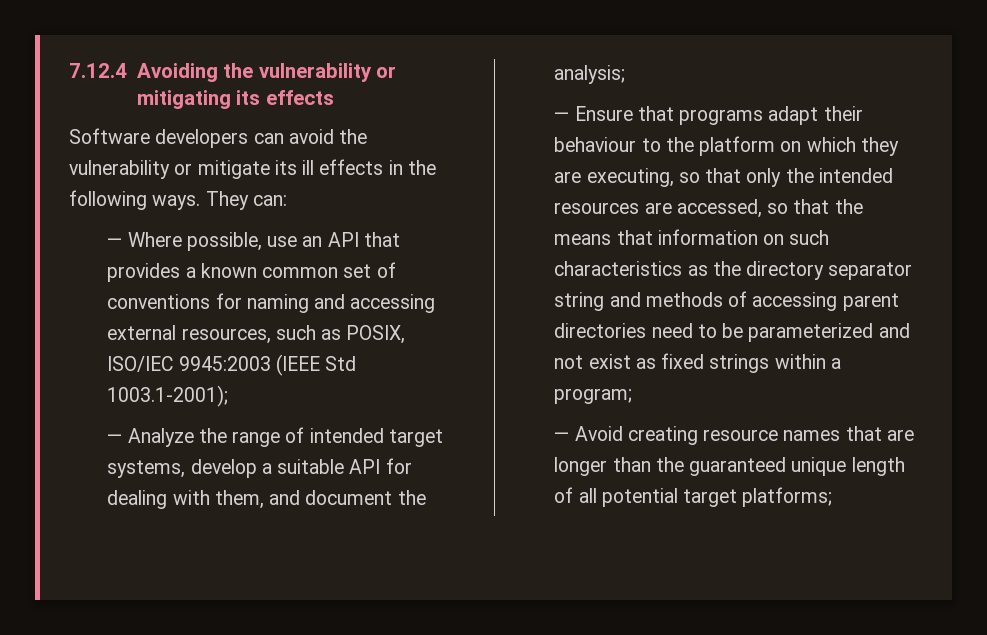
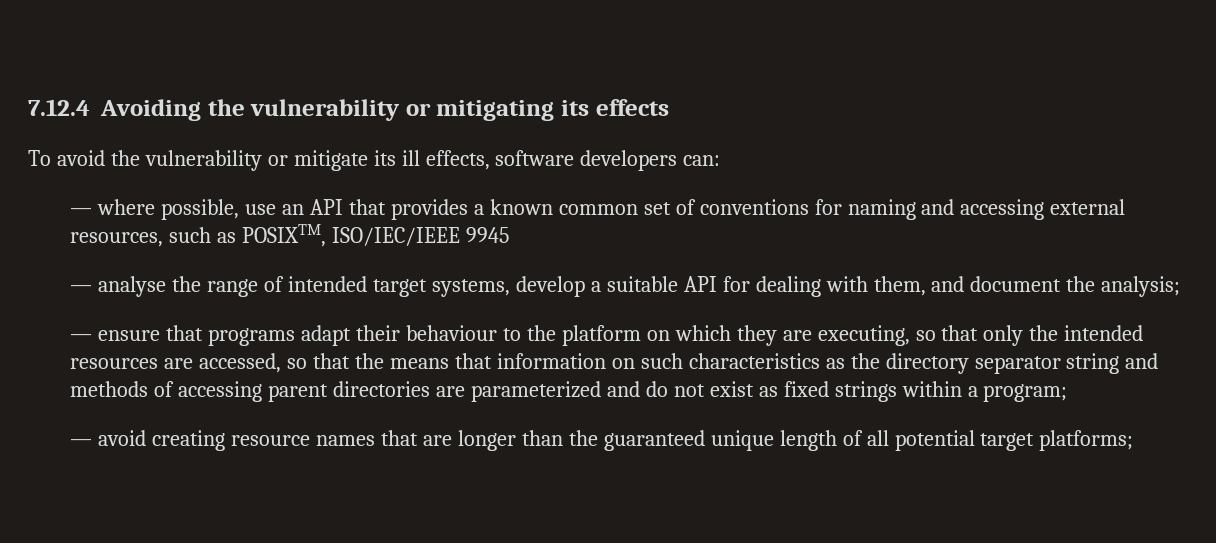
- Software developers can avoid the vulnerability or mitigate its ill effects in the following ways. They can:
+ To avoid the vulnerability or mitigate its ill effects, software developers can:
- — Where possible, use an API that provides a known common set of conventions for naming and accessing external resources, such as POSIX, ISO/IEC 9945:2003 (IEEE Std 1003.1-2001);
- — Analyze the range of intended target systems, develop a suitable API for dealing with them, and document the analysis;
+ — where possible, use an API that provides a known common set of conventions for naming and accessing external resources, such as POSIXTM, ISO/IEC/IEEE 9945
+ — analyse the range of intended target systems, develop a suitable API for dealing with them, and document the analysis;
- — Ensure that programs adapt their behaviour to the platform on which they are executing, so that only the intended resources are accessed, so that the means that information on such characteristics as the directory separator string and methods of accessing parent directories need to be parameterized and not exist as fixed strings within a program;
+ — ensure that programs adapt their behaviour to the platform on which they are executing, so that only the intended resources are accessed, so that the means that information on such characteristics as the directory separator string and methods of accessing parent directories are parameterized and do not exist as fixed strings within a program;
- — Avoid creating resource names that are longer than the guaranteed unique length of all potential target platforms;
+ — avoid creating resource names that are longer than the guaranteed unique length of all potential target platforms;

